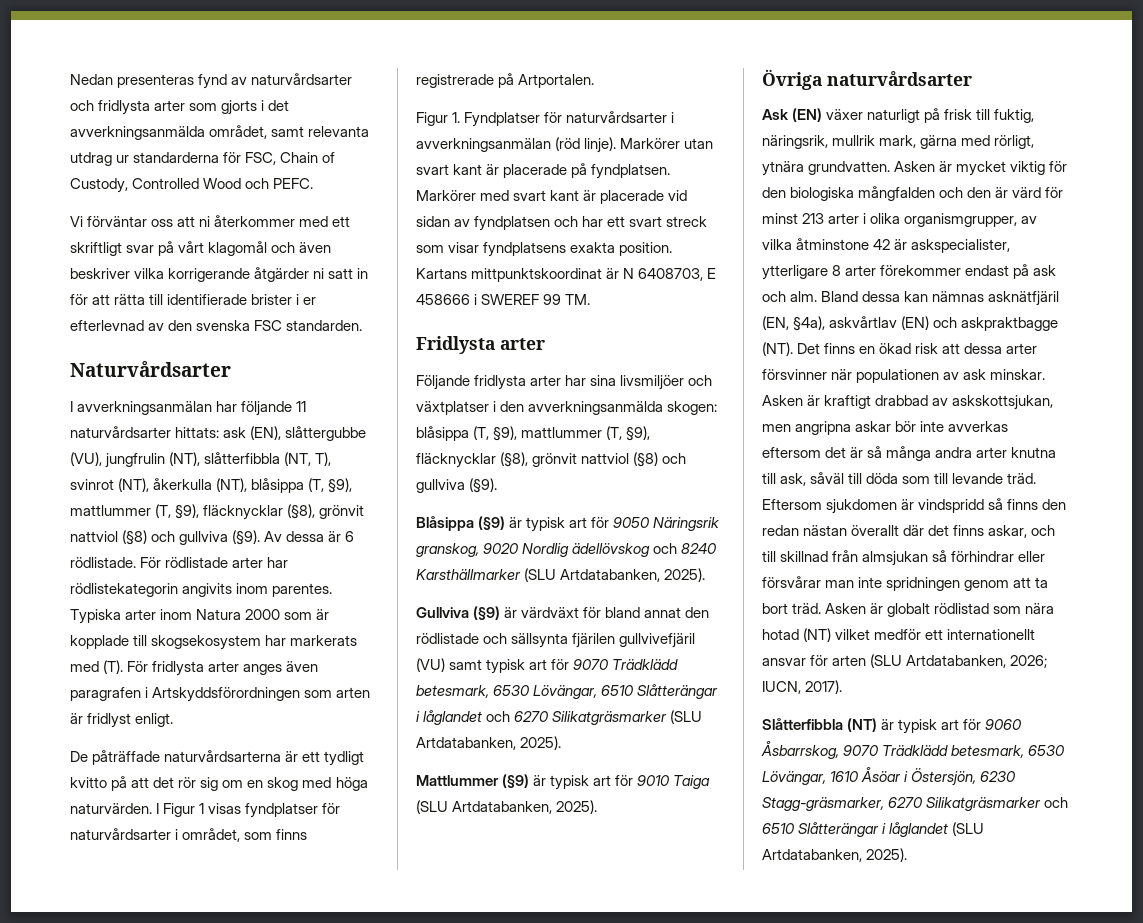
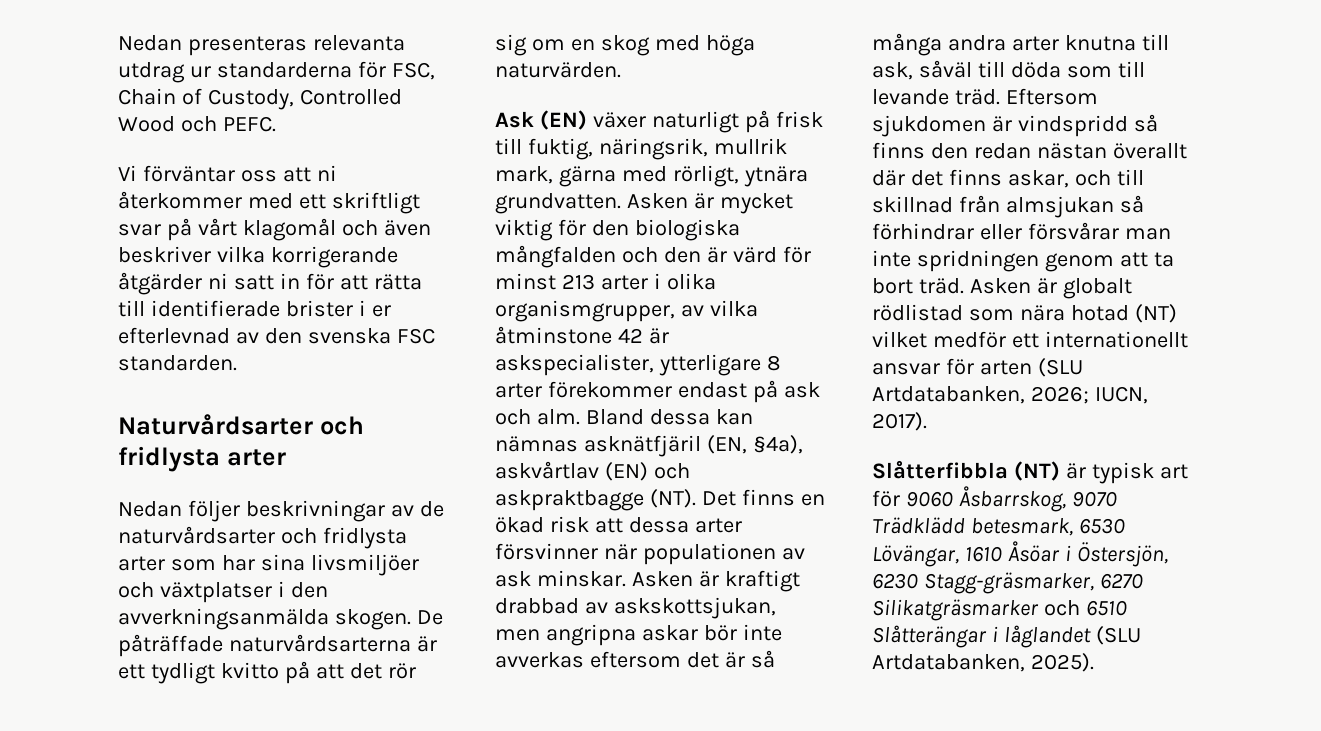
- Nedan presenteras fynd av naturvårdsarter och fridlysta arter som gjorts i det avverkningsanmälda området, samt relevanta utdrag ur standarderna för FSC, Chain of Custody, Controlled Wood och PEFC.
+ Nedan presenteras relevanta utdrag ur standarderna för FSC, Chain of Custody, Controlled Wood och PEFC.
- Naturvårdsarter
- I avverkningsanmälan har följande 11 naturvårdsarter hittats: ask (EN), slåttergubbe (VU), jungfrulin (NT), slåtterfibbla (NT, T), svinrot (NT), åkerkulla (NT), blåsippa (T, §9), mattlummer (T, §9), fläcknycklar (§8), grönvit nattviol (§8) och gullviva (§9). Av dessa är 6 rödlistade. För rödlistade arter har rödlistekategorin angivits inom parentes. Typiska arter inom Natura 2000 som är kopplade till skogsekosystem har markerats med (T). För fridlysta arter anges även paragrafen i Artskyddsförordningen som arten är fridlyst enligt.
- De påträffade naturvårdsarterna är ett tydligt kvitto på att det rör sig om en skog med höga naturvärden. I Figur 1 visas fyndplatser för naturvårdsarter i området, som finns registrerade på Artportalen.
- Figur 1. Fyndplatser för naturvårdsarter i avverkningsanmälan (röd linje). Markörer utan svart kant är placerade på fyndplatsen. Markörer med svart kant är placerade vid sidan av fyndplatsen och har ett svart streck som visar fyndplatsens exakta position. Kartans mittpunktskoordinat är N 6408703, E 458666 i SWEREF 99 TM.
- Fridlysta arter
- Följande fridlysta arter har sina livsmiljöer och växtplatser i den avverkningsanmälda skogen: blåsippa (T, §9), mattlummer (T, §9), fläcknycklar (§8), grönvit nattviol (§8) och gullviva (§9).
- Blåsippa (§9) är typisk art för 9050 Näringsrik granskog, 9020 Nordlig ädellövskog och 8240 Karsthällmarker (SLU Artdatabanken, 2025).
- Gullviva (§9) är värdväxt för bland annat den rödlistade och sällsynta fjärilen gullvivefjäril (VU) samt typisk art för 9070 Trädklädd betesmark, 6530 Lövängar, 6510 Slåtterängar i låglandet och 6270 Silikatgräsmarker (SLU Artdatabanken, 2025).
- Mattlummer (§9) är typisk art för 9010 Taiga (SLU Artdatabanken, 2025).
- Övriga naturvårdsarter
+ Naturvårdsarter och fridlysta arter
+ Nedan följer beskrivningar av de naturvårdsarter och fridlysta arter som har sina livsmiljöer och växtplatser i den avverkningsanmälda skogen. De påträffade naturvårdsarterna är ett tydligt kvitto på att det rör sig om en skog med höga naturvärden.

